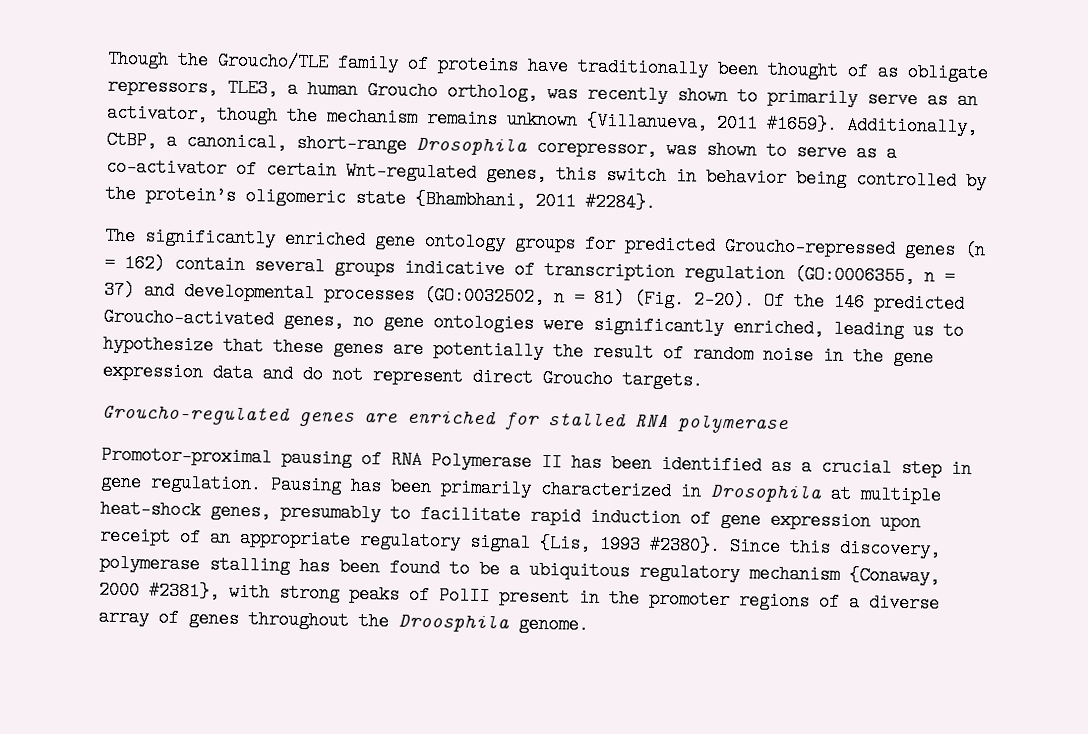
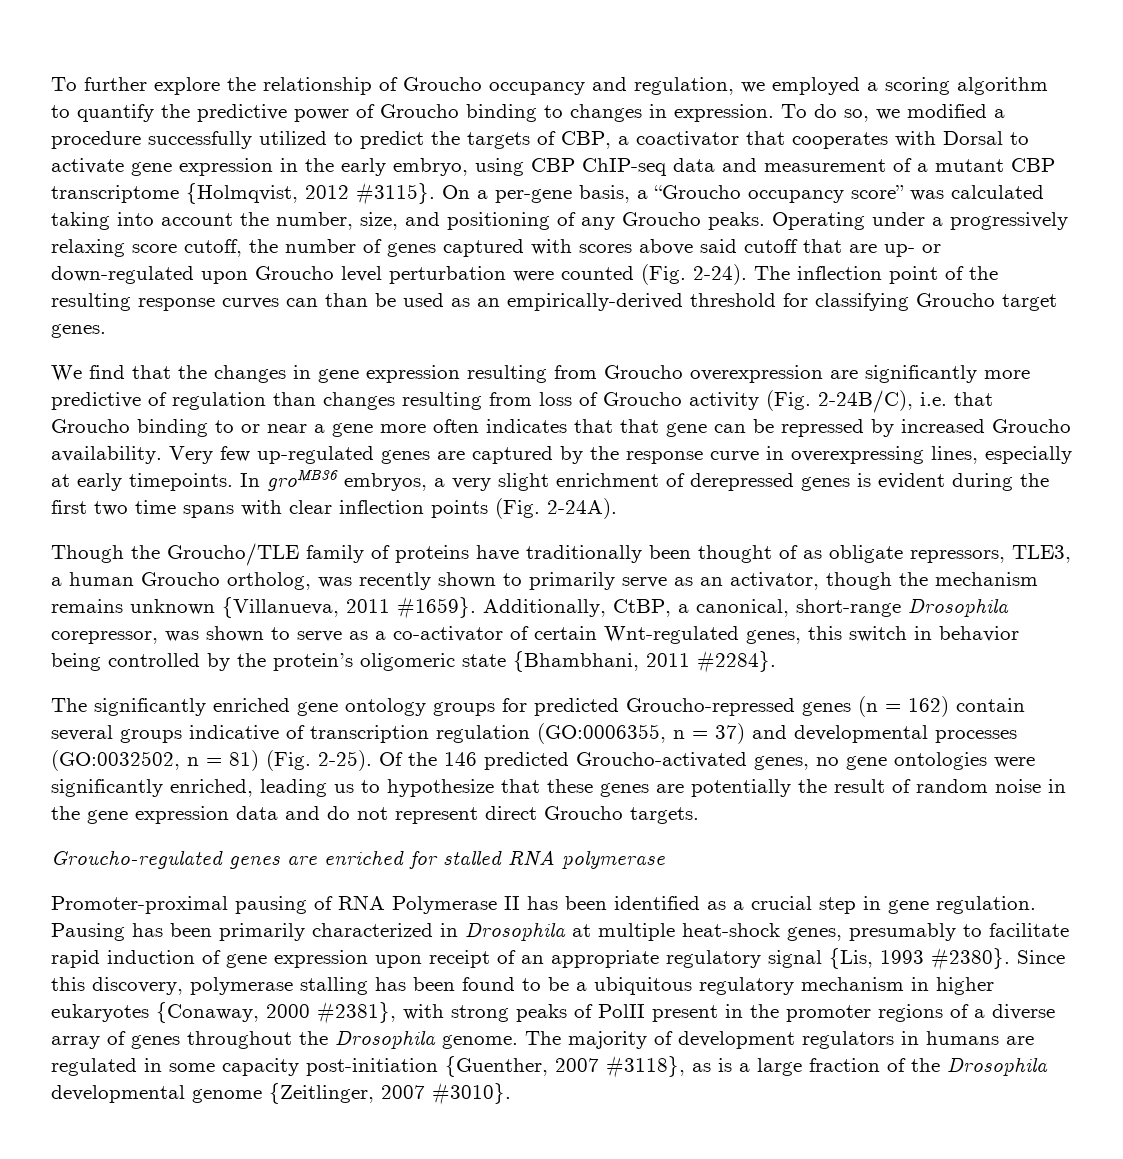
+ To further explore the relationship of Groucho occupancy and regulation, we employed a scoring algorithm to quantify the predictive power of Groucho binding to changes in expression. To do so, we modified a procedure successfully utilized to predict the targets of CBP, a coactivator that cooperates with Dorsal to activate gene expression in the early embryo, using CBP ChIP-seq data and measurement of a mutant CBP transcriptome {Holmqvist, 2012 #3115}. On a per-gene basis, a “Groucho occupancy score” was calculated taking into account the number, size, and positioning of any Groucho peaks. Operating under a progressively relaxing score cutoff, the number of genes captured with scores above said cutoff that are up- or down-regulated upon Groucho level perturbation were counted (Fig. 2-24). The inflection point of the resulting response curves can than be used as an empirically-derived threshold for classifying Groucho target genes.
+ We find that the changes in gene expression resulting from Groucho overexpression are significantly more predictive of regulation than changes resulting from loss of Groucho activity (Fig. 2-24B/C), i.e. that Groucho binding to or near a gene more often indicates that that gene can be repressed by increased Groucho availability. Very few up-regulated genes are captured by the response curve in overexpressing lines, especially at early timepoints. In groMB36 embryos, a very slight enrichment of derepressed genes is evident during the first two time spans with clear inflection points (Fig. 2-24A).
- The significantly enriched gene ontology groups for predicted Groucho-repressed genes (n = 162) contain several groups indicative of transcription regulation (GO:0006355, n = 37) and developmental processes (GO:0032502, n = 81) (Fig. 2-20).
+ The significantly enriched gene ontology groups for predicted Groucho-repressed genes (n = 162) contain several groups indicative of transcription regulation (GO:0006355, n = 37) and developmental processes (GO:0032502, n = 81) (Fig. 2-25).
- Promotor-proximal pausing of RNA Polymerase II has been identified as a crucial step in gene regulation.
+ Promoter-proximal pausing of RNA Polymerase II has been identified as a crucial step in gene regulation.
- Since this discovery, polymerase stalling has been found to be a ubiquitous regulatory mechanism {Conaway, 2000 #2381}, with strong peaks of PolII present in the promoter regions of a diverse array of genes throughout the Droosphila genome.
+ Since this discovery, polymerase stalling has been found to be a ubiquitous regulatory mechanism in higher eukaryotes {Conaway, 2000 #2381}, with strong peaks of PolII present in the promoter regions of a diverse array of genes throughout the Drosophila genome. The majority of development regulators in humans are regulated in some capacity post-initiation {Guenther, 2007 #3118}, as is a large fraction of the Drosophila developmental genome {Zeitlinger, 2007 #3010}.

